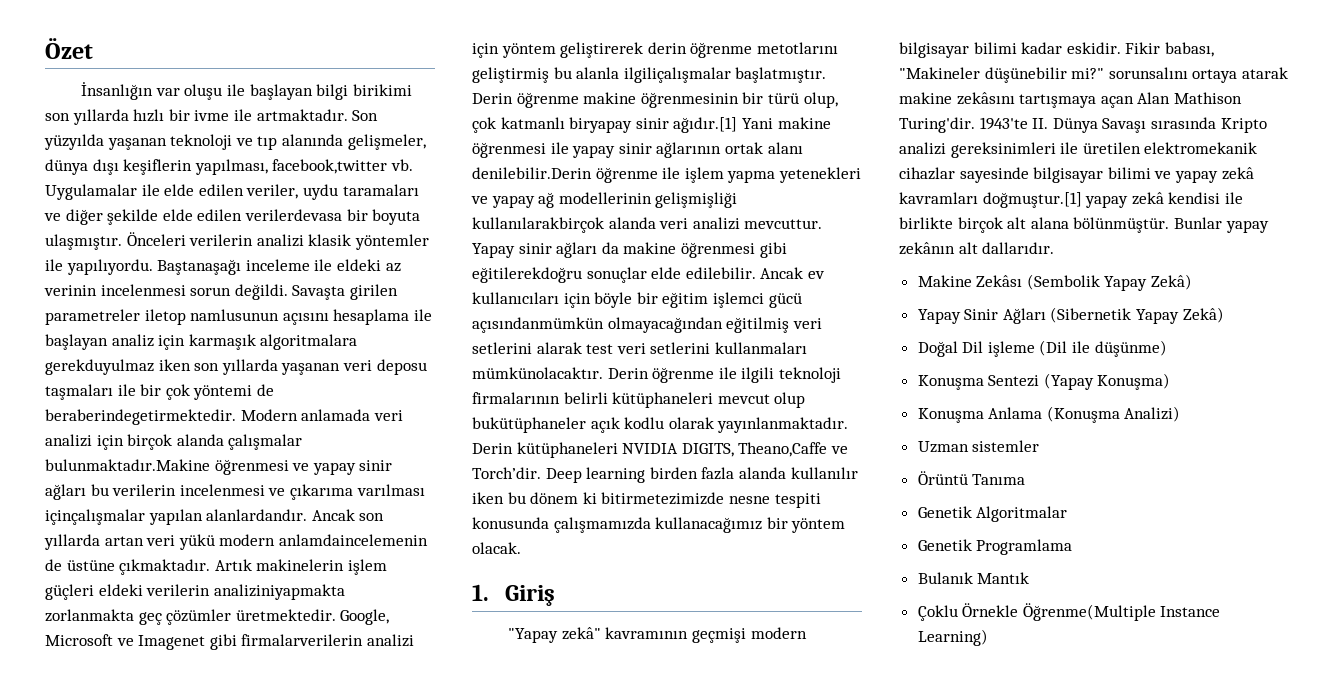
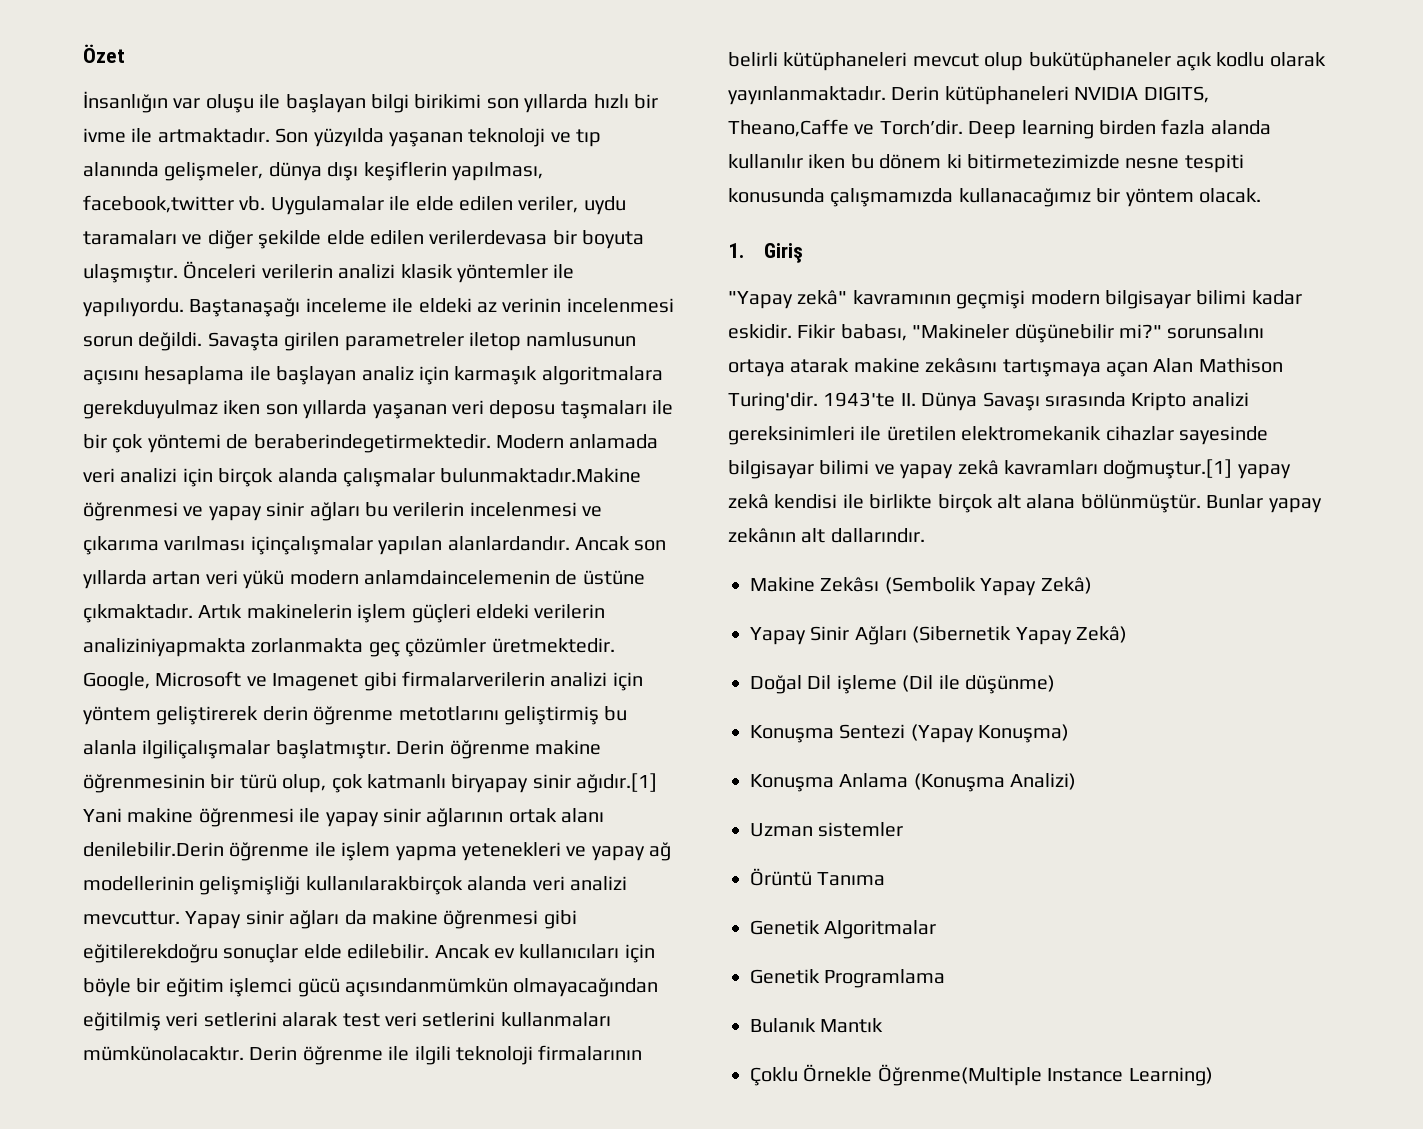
- Bunlar yapay zekânın alt dallarıdır.
+ Bunlar yapay zekânın alt dallarındır.

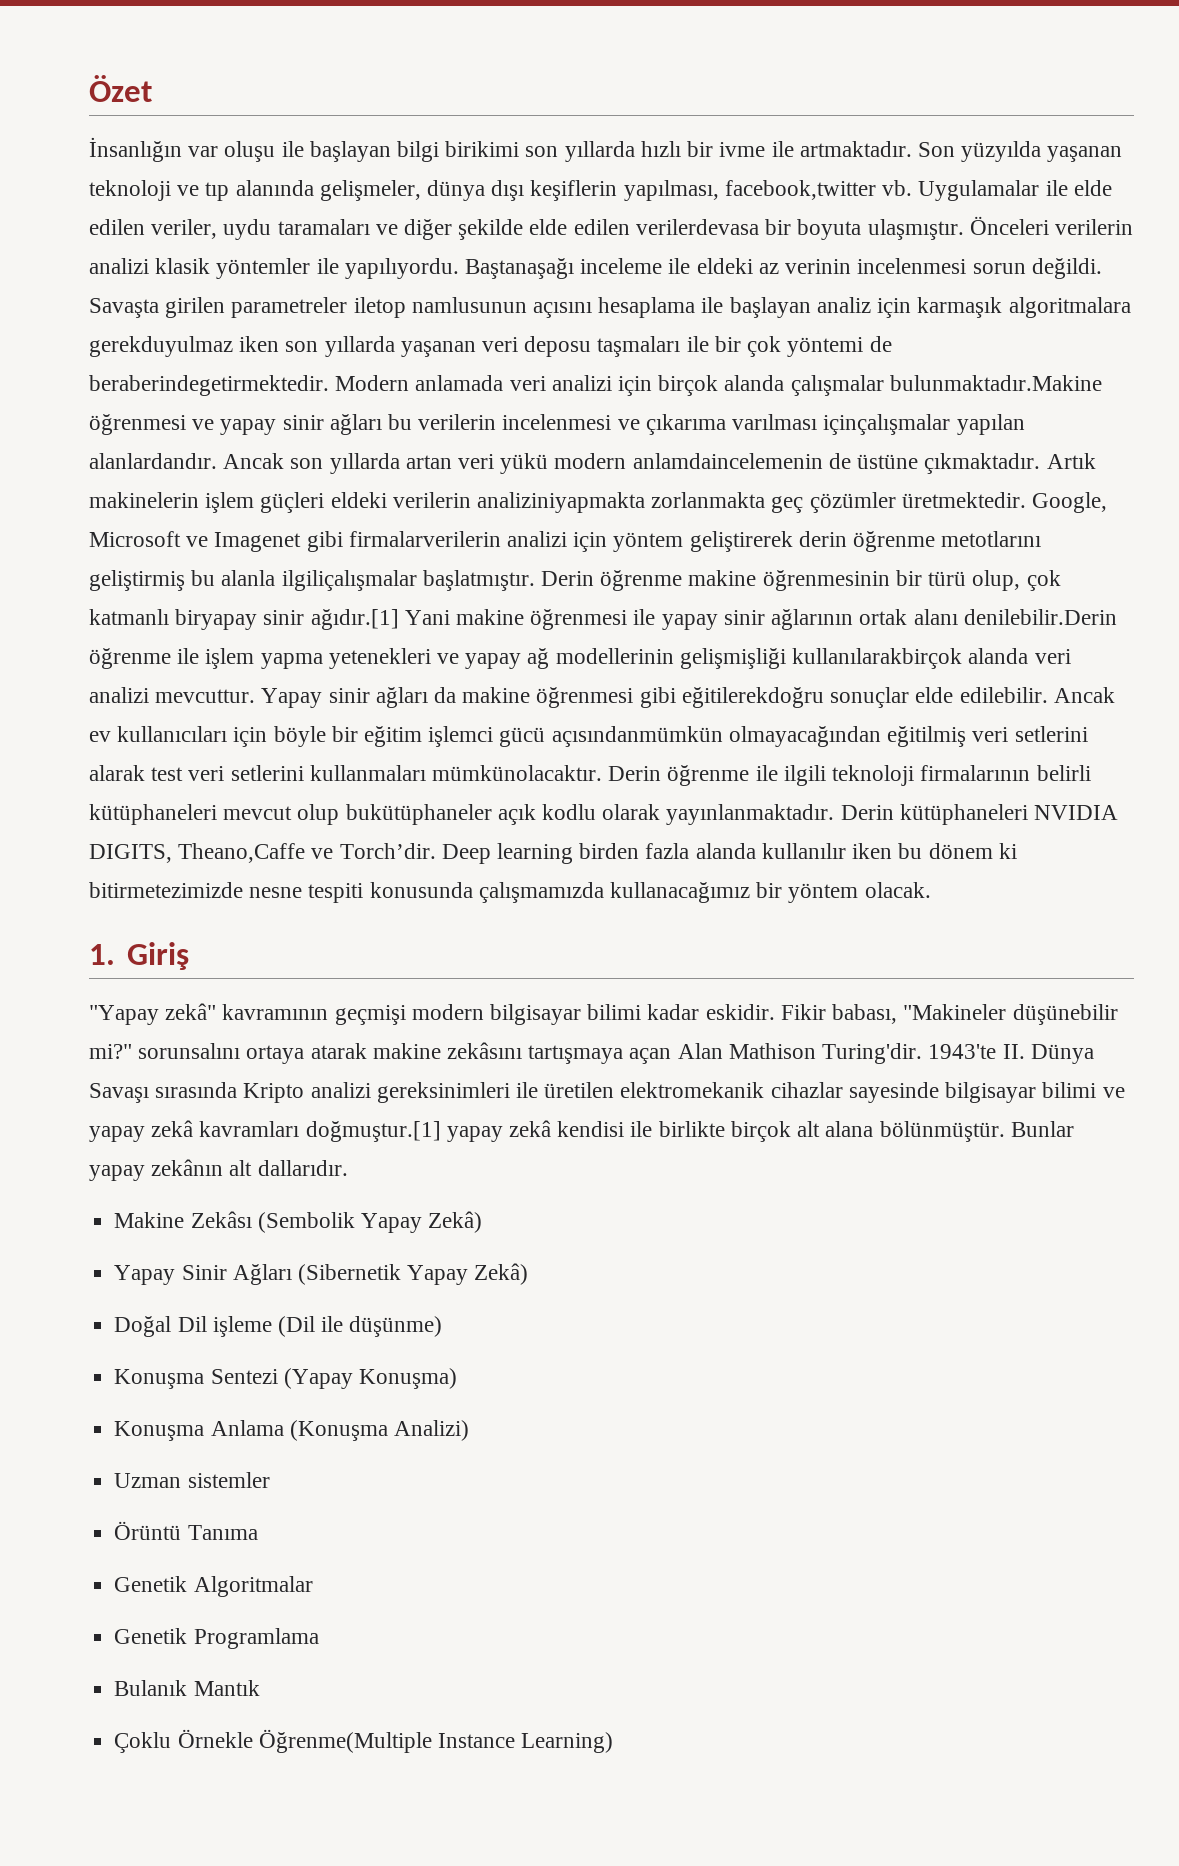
- Bunlar yapay zekânın alt dallarındır.
+ Bunlar yapay zekânın alt dallarıdır.

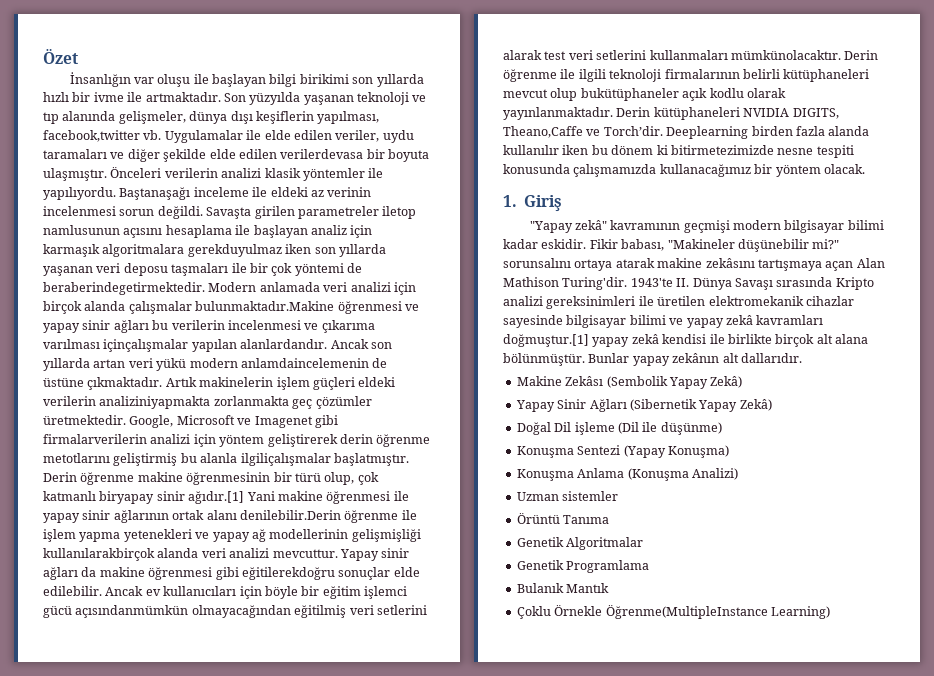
- Deep learning birden fazla alanda kullanılır iken bu dönem ki bitirmetezimizde nesne tespiti konusunda çalışmamızda kullanacağımız bir yöntem olacak.
+ Deeplearning birden fazla alanda kullanılır iken bu dönem ki bitirmetezimizde nesne tespiti konusunda çalışmamızda kullanacağımız bir yöntem olacak.
- Çoklu Örnekle Öğrenme(Multiple Instance Learning)
+ Çoklu Örnekle Öğrenme(MultipleInstance Learning)

